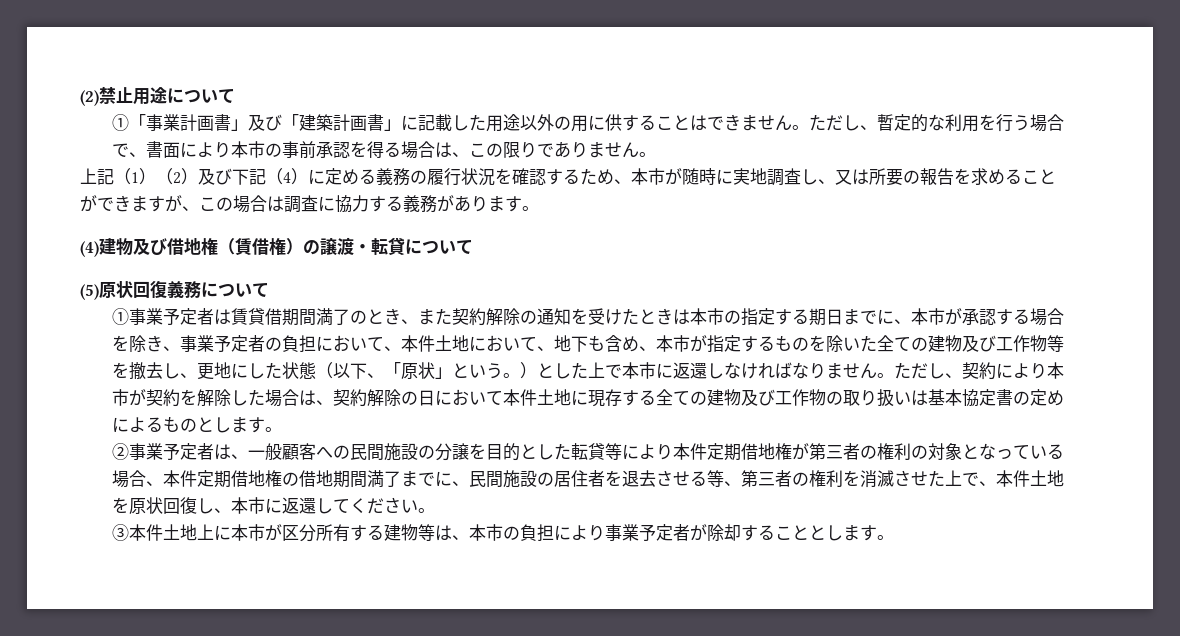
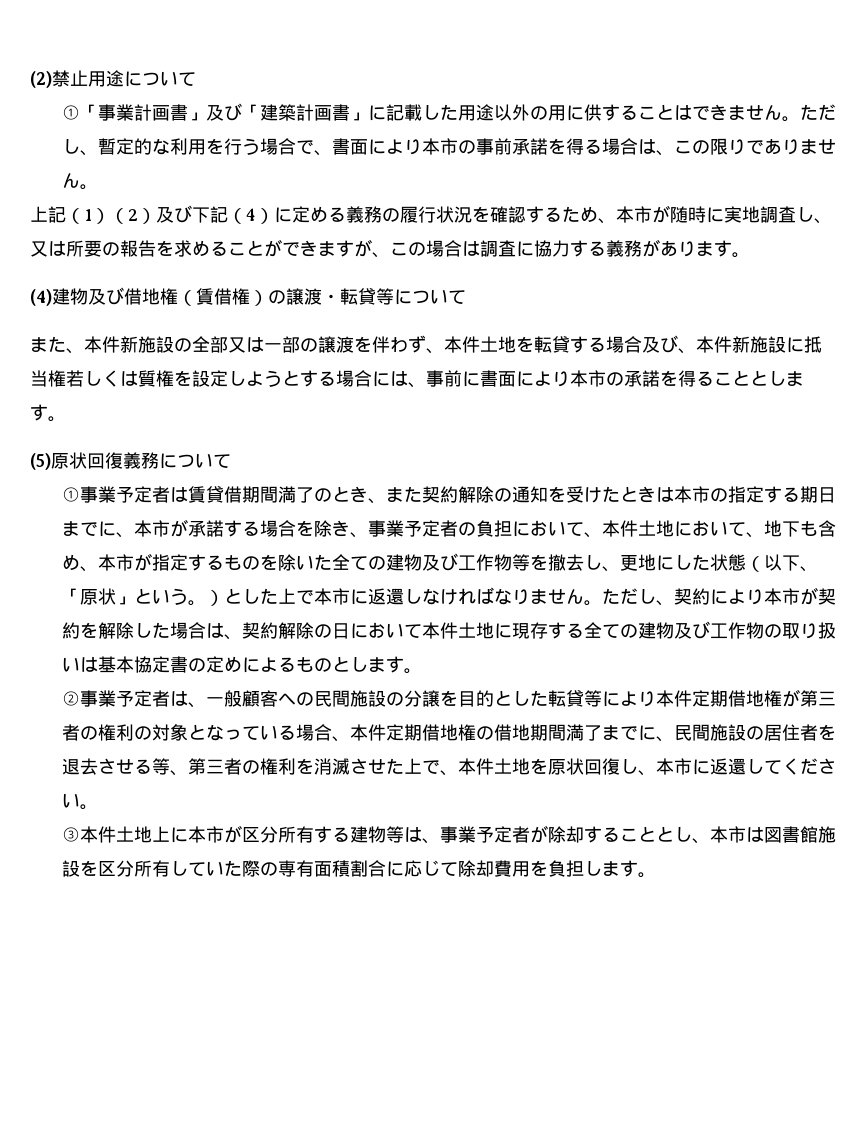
- ただし、暫定的な利用を行う場合で、書面により本市の事前承認を得る場合は、この限りでありません。
+ ただし、暫定的な利用を行う場合で、書面により本市の事前承諾を得る場合は、この限りでありません。
- (4)建物及び借地権（賃借権）の譲渡・転貸について
+ (4)建物及び借地権（賃借権）の譲渡・転貸等について
+ また、本件新施設の全部又は一部の譲渡を伴わず、本件土地を転貸する場合及び、本件新施設に抵当権若しくは質権を設定しようとする場合には、事前に書面により本市の承諾を得ることとします。
- ①事業予定者は賃貸借期間満了のとき、また契約解除の通知を受けたときは本市の指定する期日までに、本市が承認する場合を除き、事業予定者の負担において、本件土地において、地下も含め、本市が指定するものを除いた全ての建物及び工作物等を撤去し、更地にした状態（以下、「原状」という。）とした上で本市に返還しなければなりません。
+ ①事業予定者は賃貸借期間満了のとき、また契約解除の通知を受けたときは本市の指定する期日までに、本市が承諾する場合を除き、事業予定者の負担において、本件土地において、地下も含め、本市が指定するものを除いた全ての建物及び工作物等を撤去し、更地にした状態（以下、「原状」という。）とした上で本市に返還しなければなりません。
- ③本件土地上に本市が区分所有する建物等は、本市の負担により事業予定者が除却することとします。
+ ③本件土地上に本市が区分所有する建物等は、事業予定者が除却することとし、本市は図書館施設を区分所有していた際の専有面積割合に応じて除却費用を負担します。

